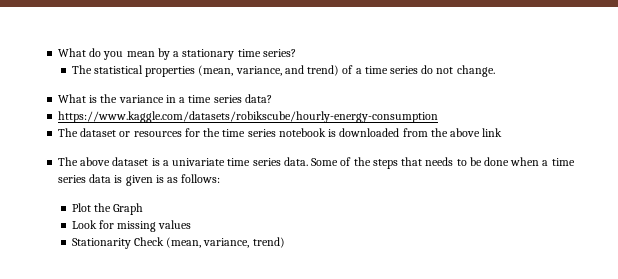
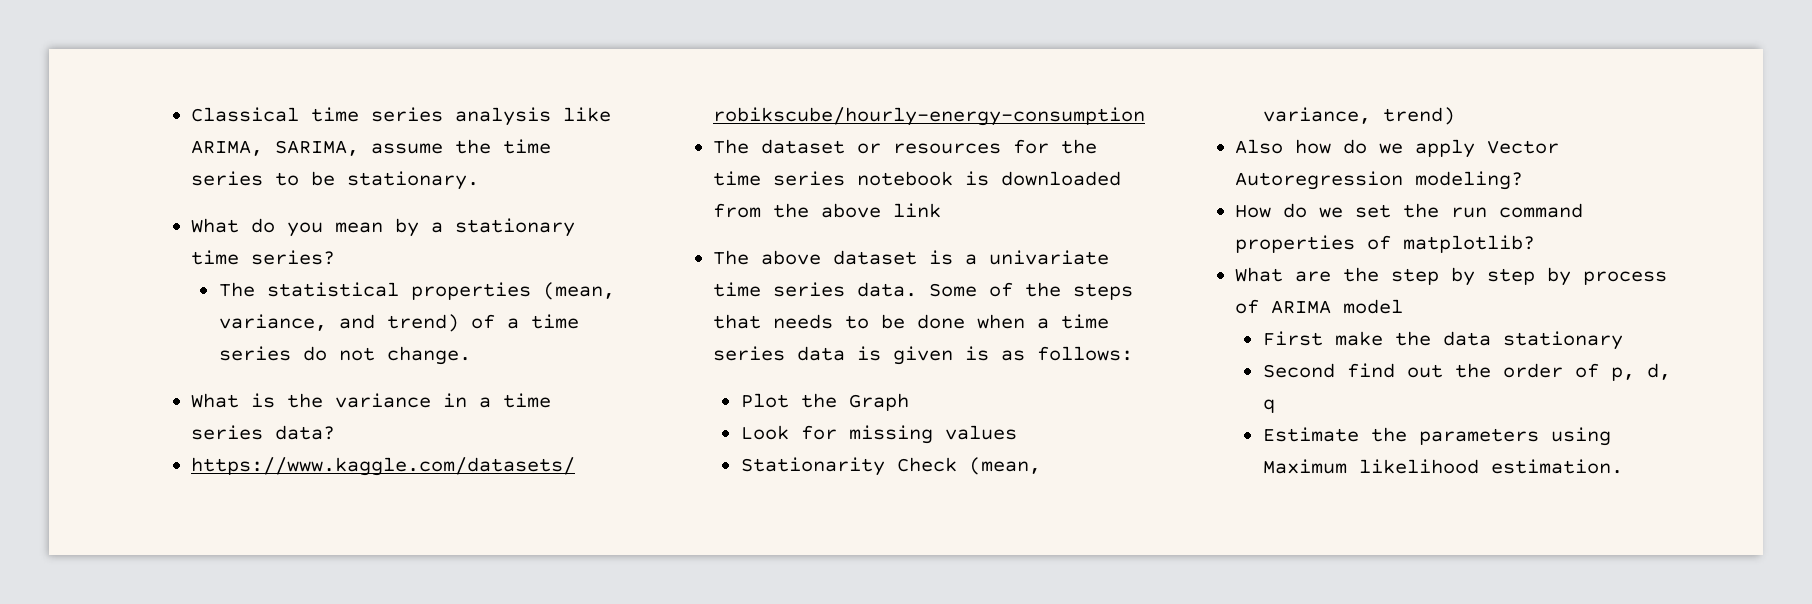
+ Classical time series analysis like ARIMA, SARIMA, assume the time series to be stationary.
+ Also how do we apply Vector Autoregression modeling?
+ How do we set the run command properties of matplotlib?
+ What are the step by step by process of ARIMA model
+ First make the data stationary
+ Second find out the order of p, d, q
+ Estimate the parameters using Maximum likelihood estimation.

